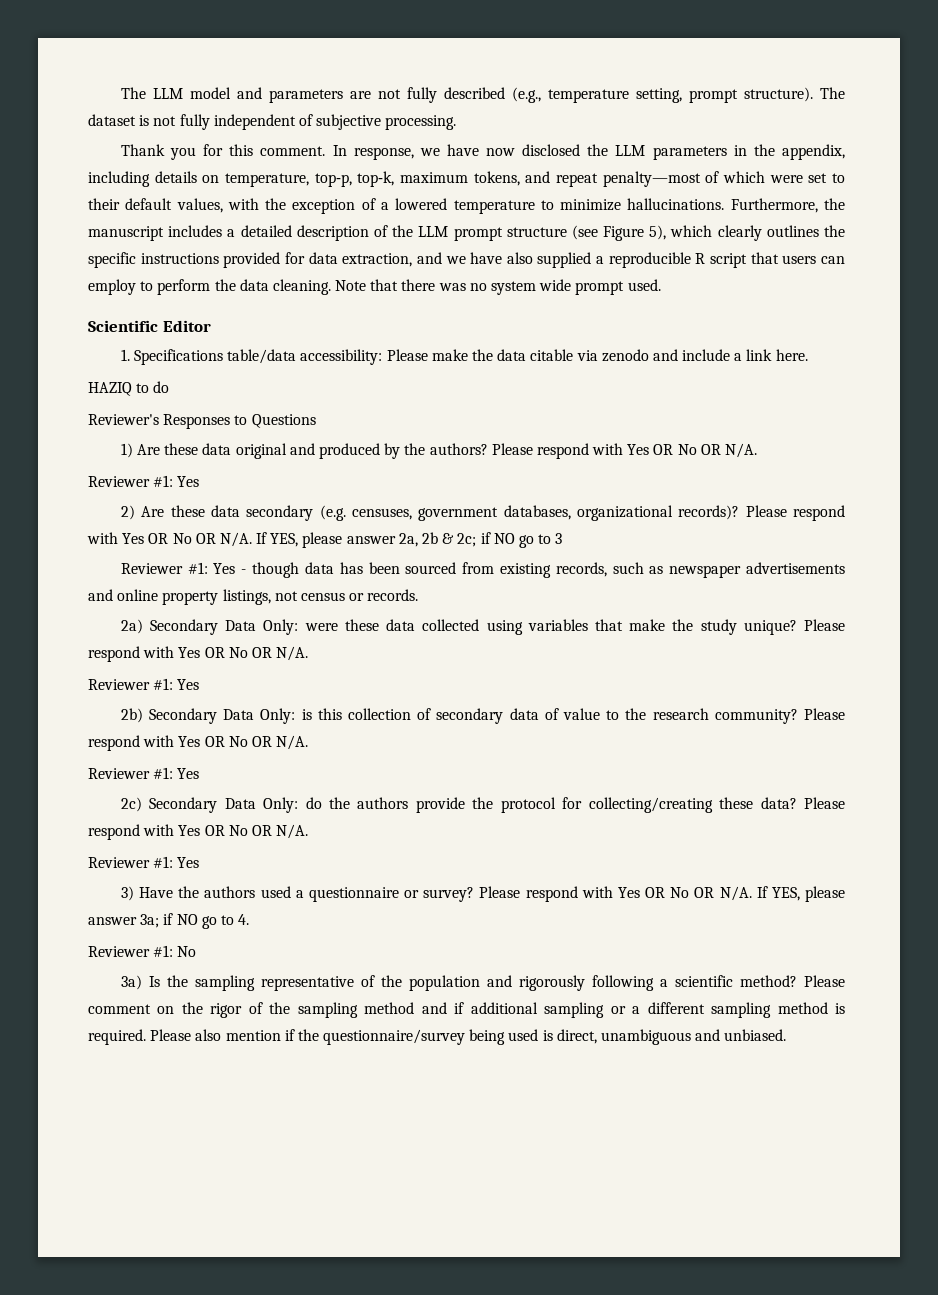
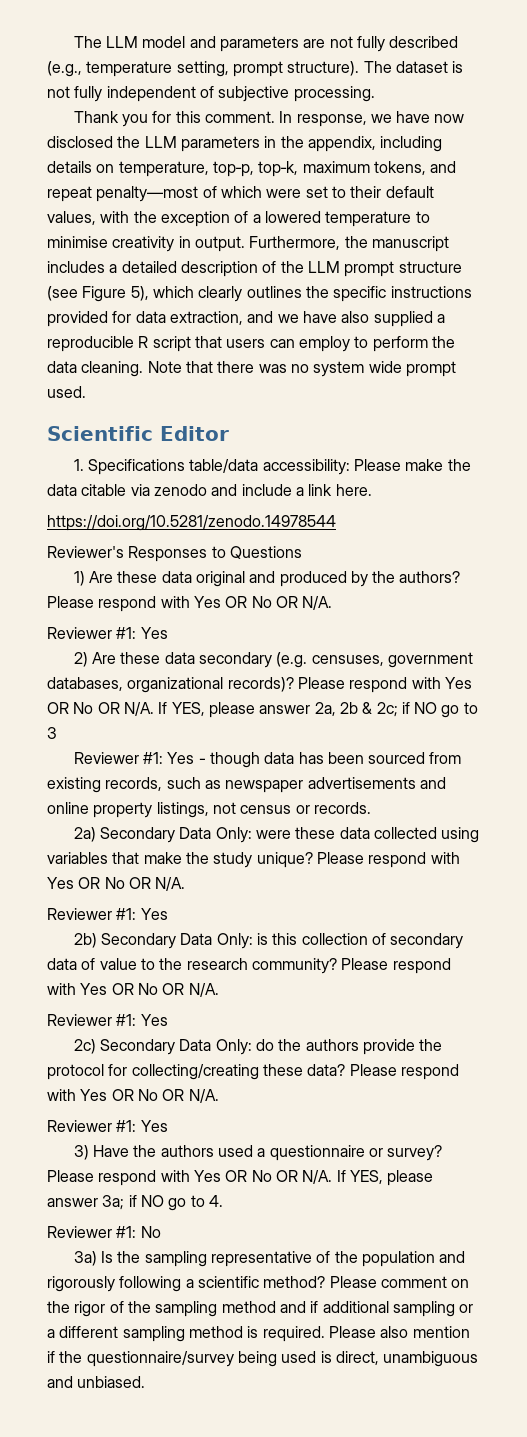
- In response, we have now disclosed the LLM parameters in the appendix, including details on temperature, top‑p, top‑k, maximum tokens, and repeat penalty—most of which were set to their default values, with the exception of a lowered temperature to minimize hallucinations.
+ In response, we have now disclosed the LLM parameters in the appendix, including details on temperature, top‑p, top‑k, maximum tokens, and repeat penalty—most of which were set to their default values, with the exception of a lowered temperature to minimise creativity in output.
- HAZIQ to do
+ https://doi.org/10.5281/zenodo.14978544

